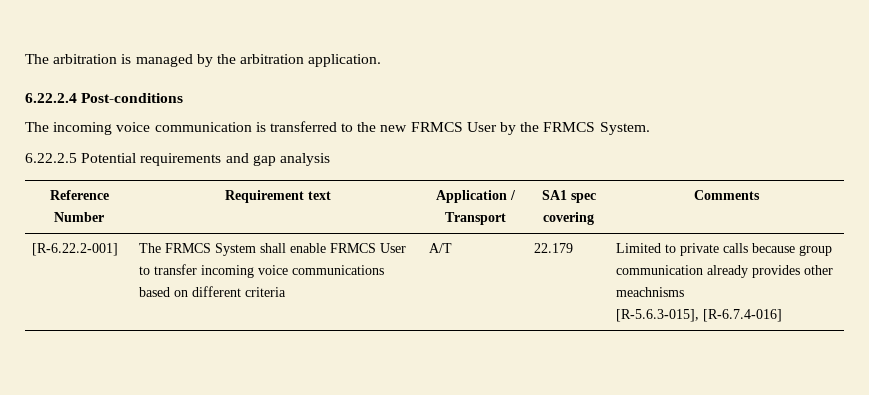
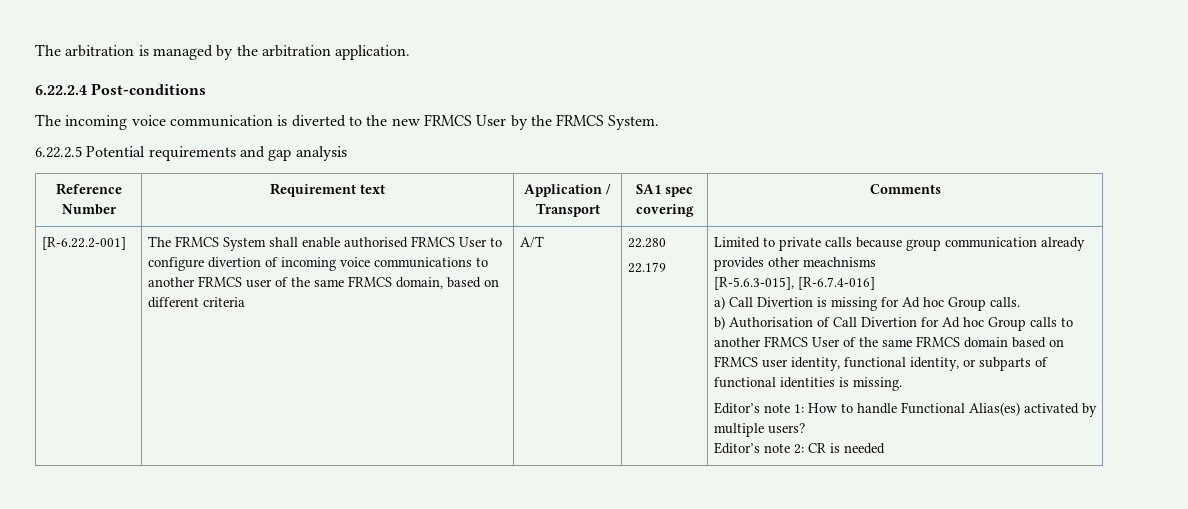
- The incoming voice communication is transferred to the new FRMCS User by the FRMCS System.
+ The incoming voice communication is diverted to the new FRMCS User by the FRMCS System.
- The FRMCS System shall enable FRMCS User to transfer incoming voice communications based on different criteria
+ The FRMCS System shall enable authorised FRMCS User to configure divertion of incoming voice communications to another FRMCS user of the same FRMCS domain, based on different criteria
+ 22.280
+ a) Call Divertion is missing for Ad hoc Group calls.
+ b) Authorisation of Call Divertion for Ad hoc Group calls to another FRMCS User of the same FRMCS domain based on FRMCS user identity, functional identity, or subparts of functional identities is missing.
+ Editor’s note 1: How to handle Functional Alias(es) activated by multiple users?
+ Editor’s note 2: CR is needed

